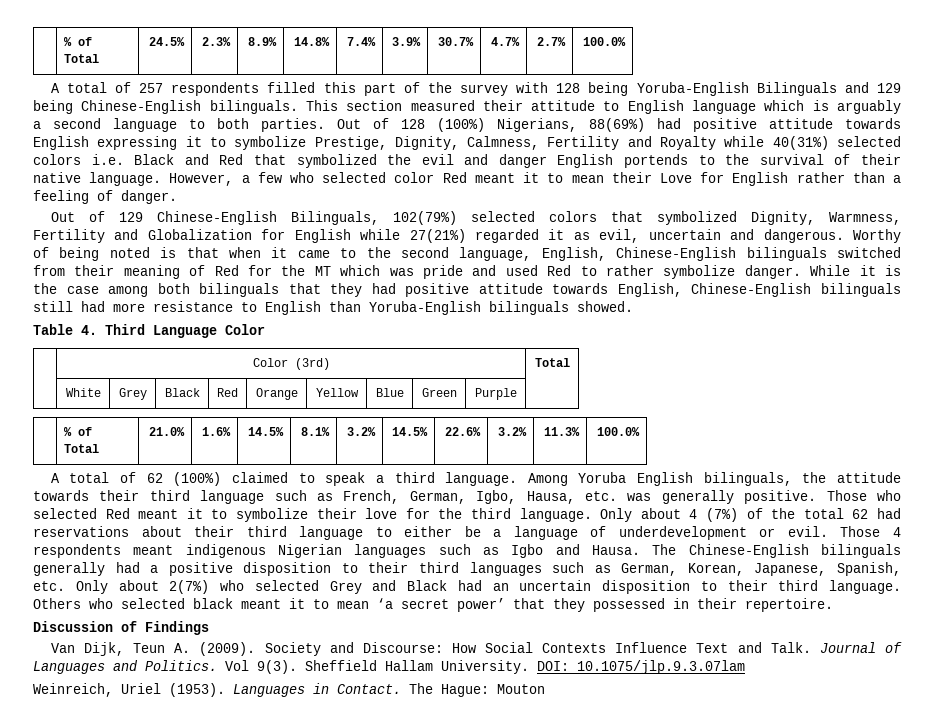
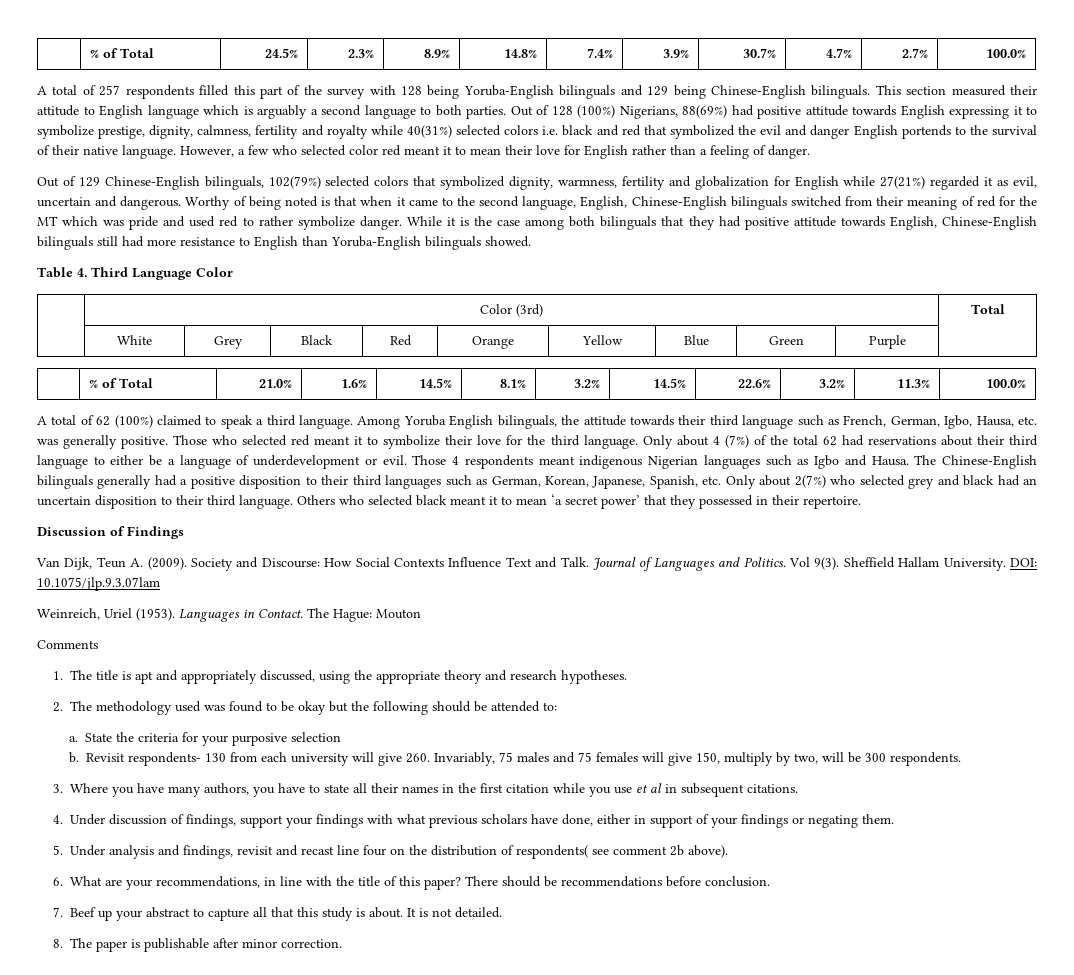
- A total of 257 respondents filled this part of the survey with 128 being Yoruba-English Bilinguals and 129 being Chinese-English bilinguals.
+ A total of 257 respondents filled this part of the survey with 128 being Yoruba-English bilinguals and 129 being Chinese-English bilinguals.
- Out of 128 (100%) Nigerians, 88(69%) had positive attitude towards English expressing it to symbolize Prestige, Dignity, Calmness, Fertility and Royalty while 40(31%) selected colors i.e. Black and Red that symbolized the evil and danger English portends to the survival of their native language.
+ Out of 128 (100%) Nigerians, 88(69%) had positive attitude towards English expressing it to symbolize prestige, dignity, calmness, fertility and royalty while 40(31%) selected colors i.e. black and red that symbolized the evil and danger English portends to the survival of their native language.
- However, a few who selected color Red meant it to mean their Love for English rather than a feeling of danger.
+ However, a few who selected color red meant it to mean their love for English rather than a feeling of danger.
- Out of 129 Chinese-English Bilinguals, 102(79%) selected colors that symbolized Dignity, Warmness, Fertility and Globalization for English while 27(21%) regarded it as evil, uncertain and dangerous.
+ Out of 129 Chinese-English bilinguals, 102(79%) selected colors that symbolized dignity, warmness, fertility and globalization for English while 27(21%) regarded it as evil, uncertain and dangerous.
- Worthy of being noted is that when it came to the second language, English, Chinese-English bilinguals switched from their meaning of Red for the MT which was pride and used Red to rather symbolize danger.
+ Worthy of being noted is that when it came to the second language, English, Chinese-English bilinguals switched from their meaning of red for the MT which was pride and used red to rather symbolize danger.
- Those who selected Red meant it to symbolize their love for the third language.
+ Those who selected red meant it to symbolize their love for the third language.
- The Chinese-English bilinguals generally had a positive disposition to their third languages such as German, Korean, Japanese, Spanish, etc. Only about 2(7%) who selected Grey and Black had an uncertain disposition to their third language.
+ The Chinese-English bilinguals generally had a positive disposition to their third languages such as German, Korean, Japanese, Spanish, etc. Only about 2(7%) who selected grey and black had an uncertain disposition to their third language.
+ Comments
+ 1. The title is apt and appropriately discussed, using the appropriate theory and research hypotheses.
+ 2. The methodology used was found to be okay but the following should be attended to:
+ a. State the criteria for your purposive selection
+ b. Revisit respondents- 130 from each university will give 260. Invariably, 75 males and 75 females will give 150, multiply by two, will be 300 respondents.
+ 3. Where you have many authors, you have to state all their names in the first citation while you use et al in subsequent citations.
+ 4. Under discussion of findings, support your findings with what previous scholars have done, either in support of your findings or negating them.
+ 5. Under analysis and findings, revisit and recast line four on the distribution of respondents( see comment 2b above).
+ 6. What are your recommendations, in line with the title of this paper? There should be recommendations before conclusion.
+ 7. Beef up your abstract to capture all that this study is about. It is not detailed.
+ 8. The paper is publishable after minor correction.

